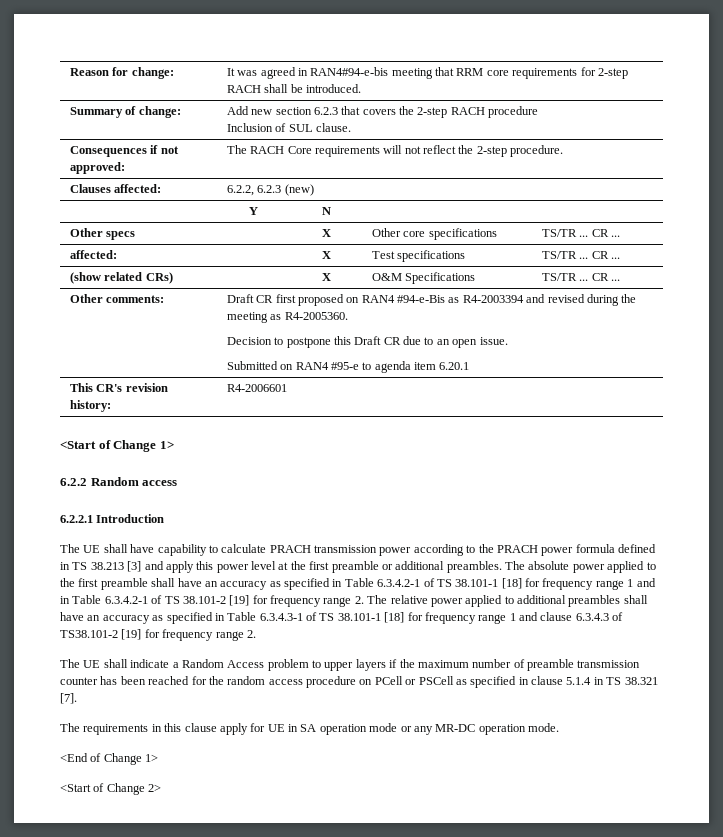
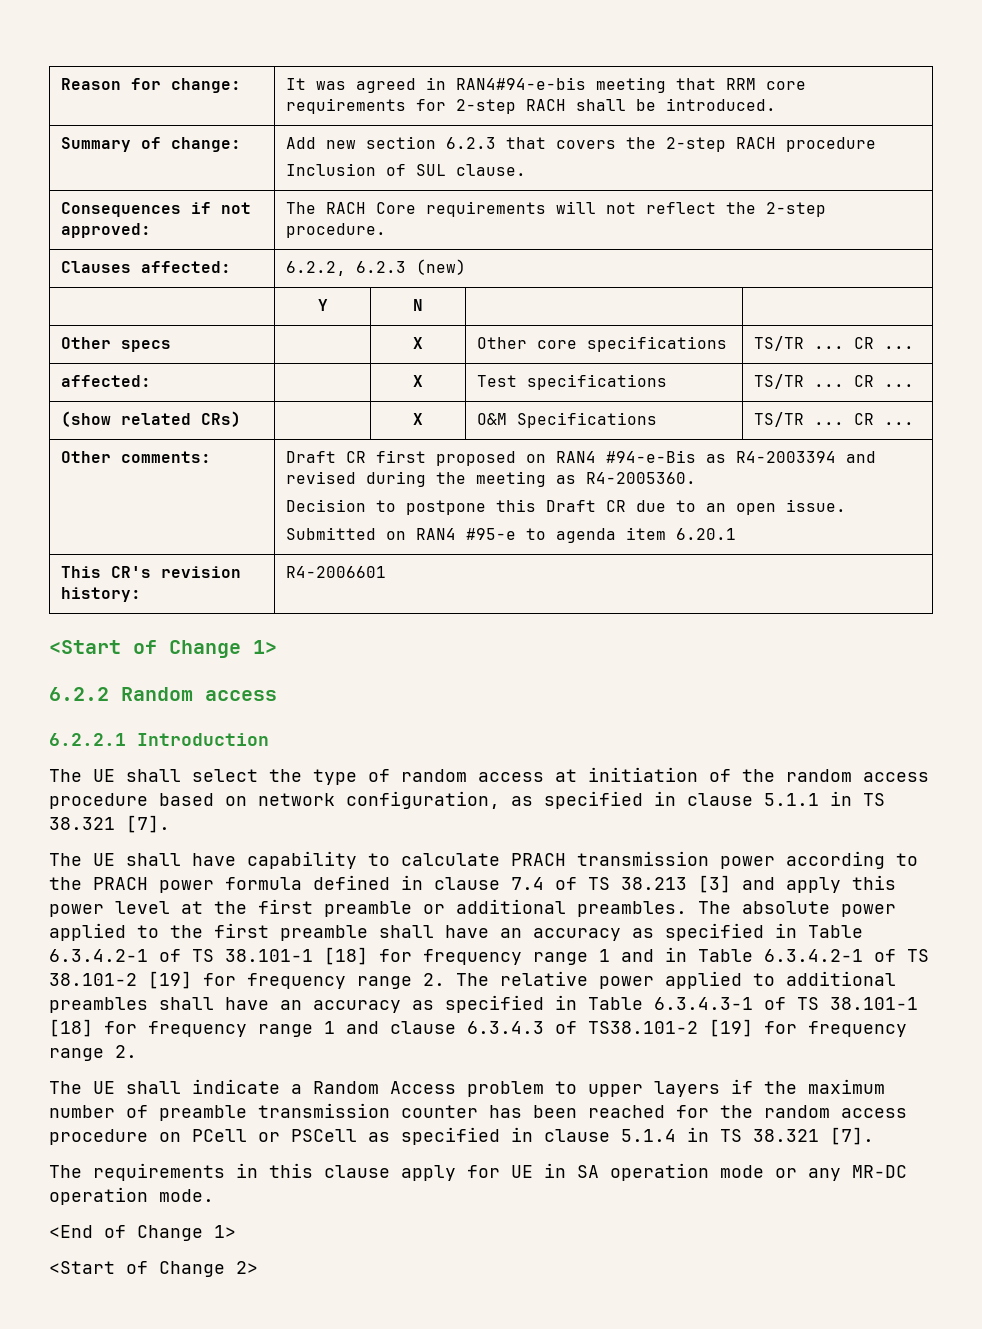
+ The UE shall select the type of random access at initiation of the random access procedure based on network configuration, as specified in clause 5.1.1 in TS 38.321 [7].
- The UE shall have capability to calculate PRACH transmission power according to the PRACH power formula defined in TS 38.213 [3] and apply this power level at the first preamble or additional preambles.
+ The UE shall have capability to calculate PRACH transmission power according to the PRACH power formula defined in clause 7.4 of TS 38.213 [3] and apply this power level at the first preamble or additional preambles.

